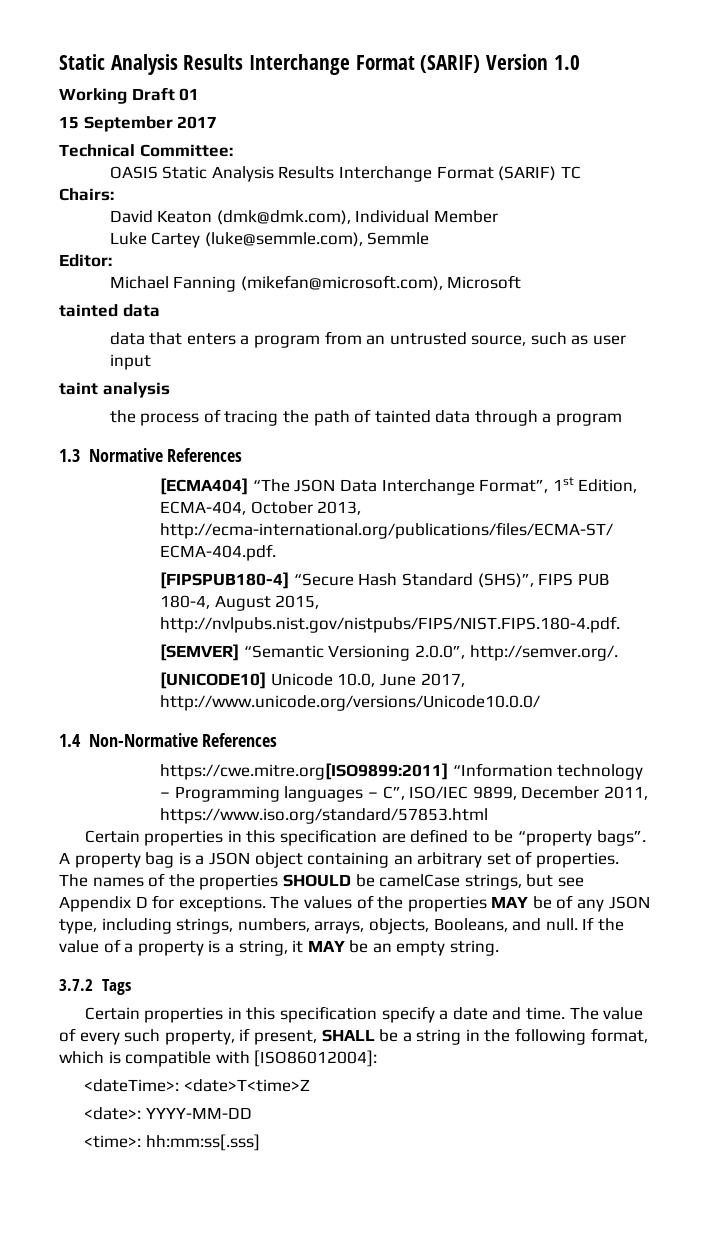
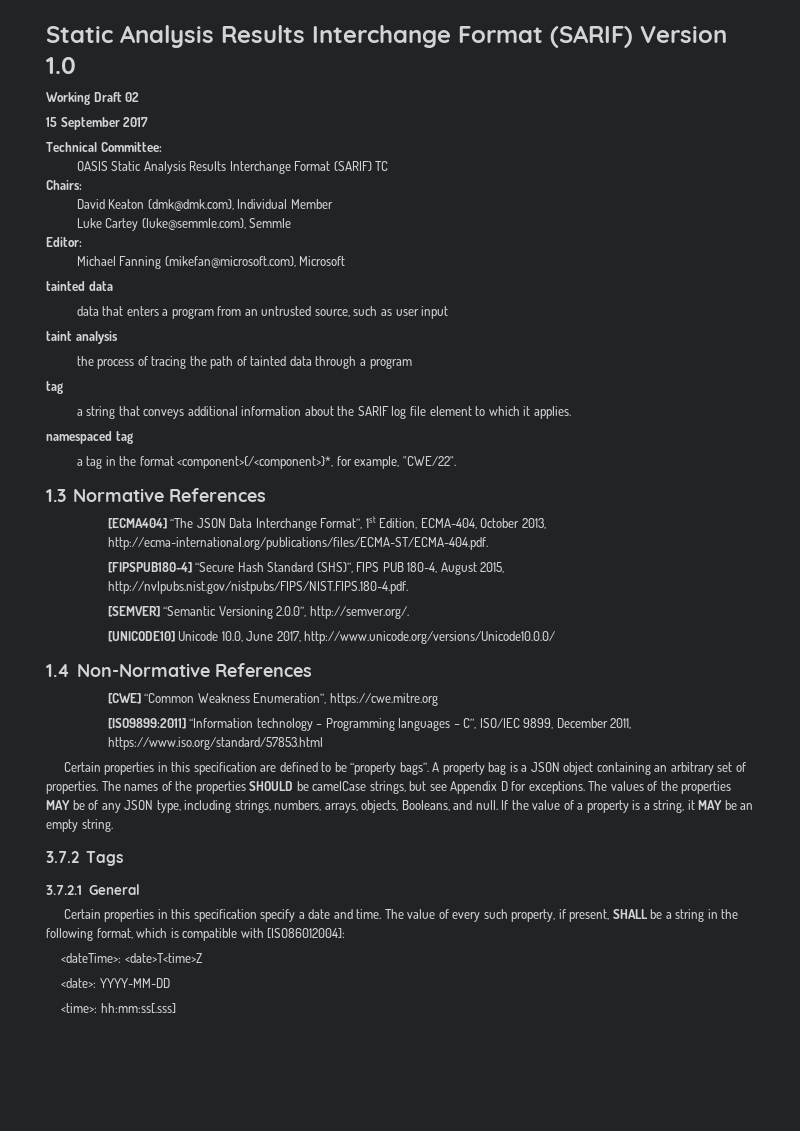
- Working Draft 01
+ Working Draft 02
  the process of tracing the path of tainted data through a program
+ tag
+ a string that conveys additional information about the SARIF log file element to which it applies.
+ namespaced tag
+ a tag in the format <component>{/<component>}*, for example, "CWE/22".
- https://cwe.mitre.org[ISO9899:2011] “Information technology – Programming languages – C”, ISO/IEC 9899, December 2011, https://www.iso.org/standard/57853.html
+ [CWE] “Common Weakness Enumeration”, https://cwe.mitre.org
+ [ISO9899:2011] “Information technology – Programming languages – C”, ISO/IEC 9899, December 2011, https://www.iso.org/standard/57853.html
+ 3.7.2.1 General

